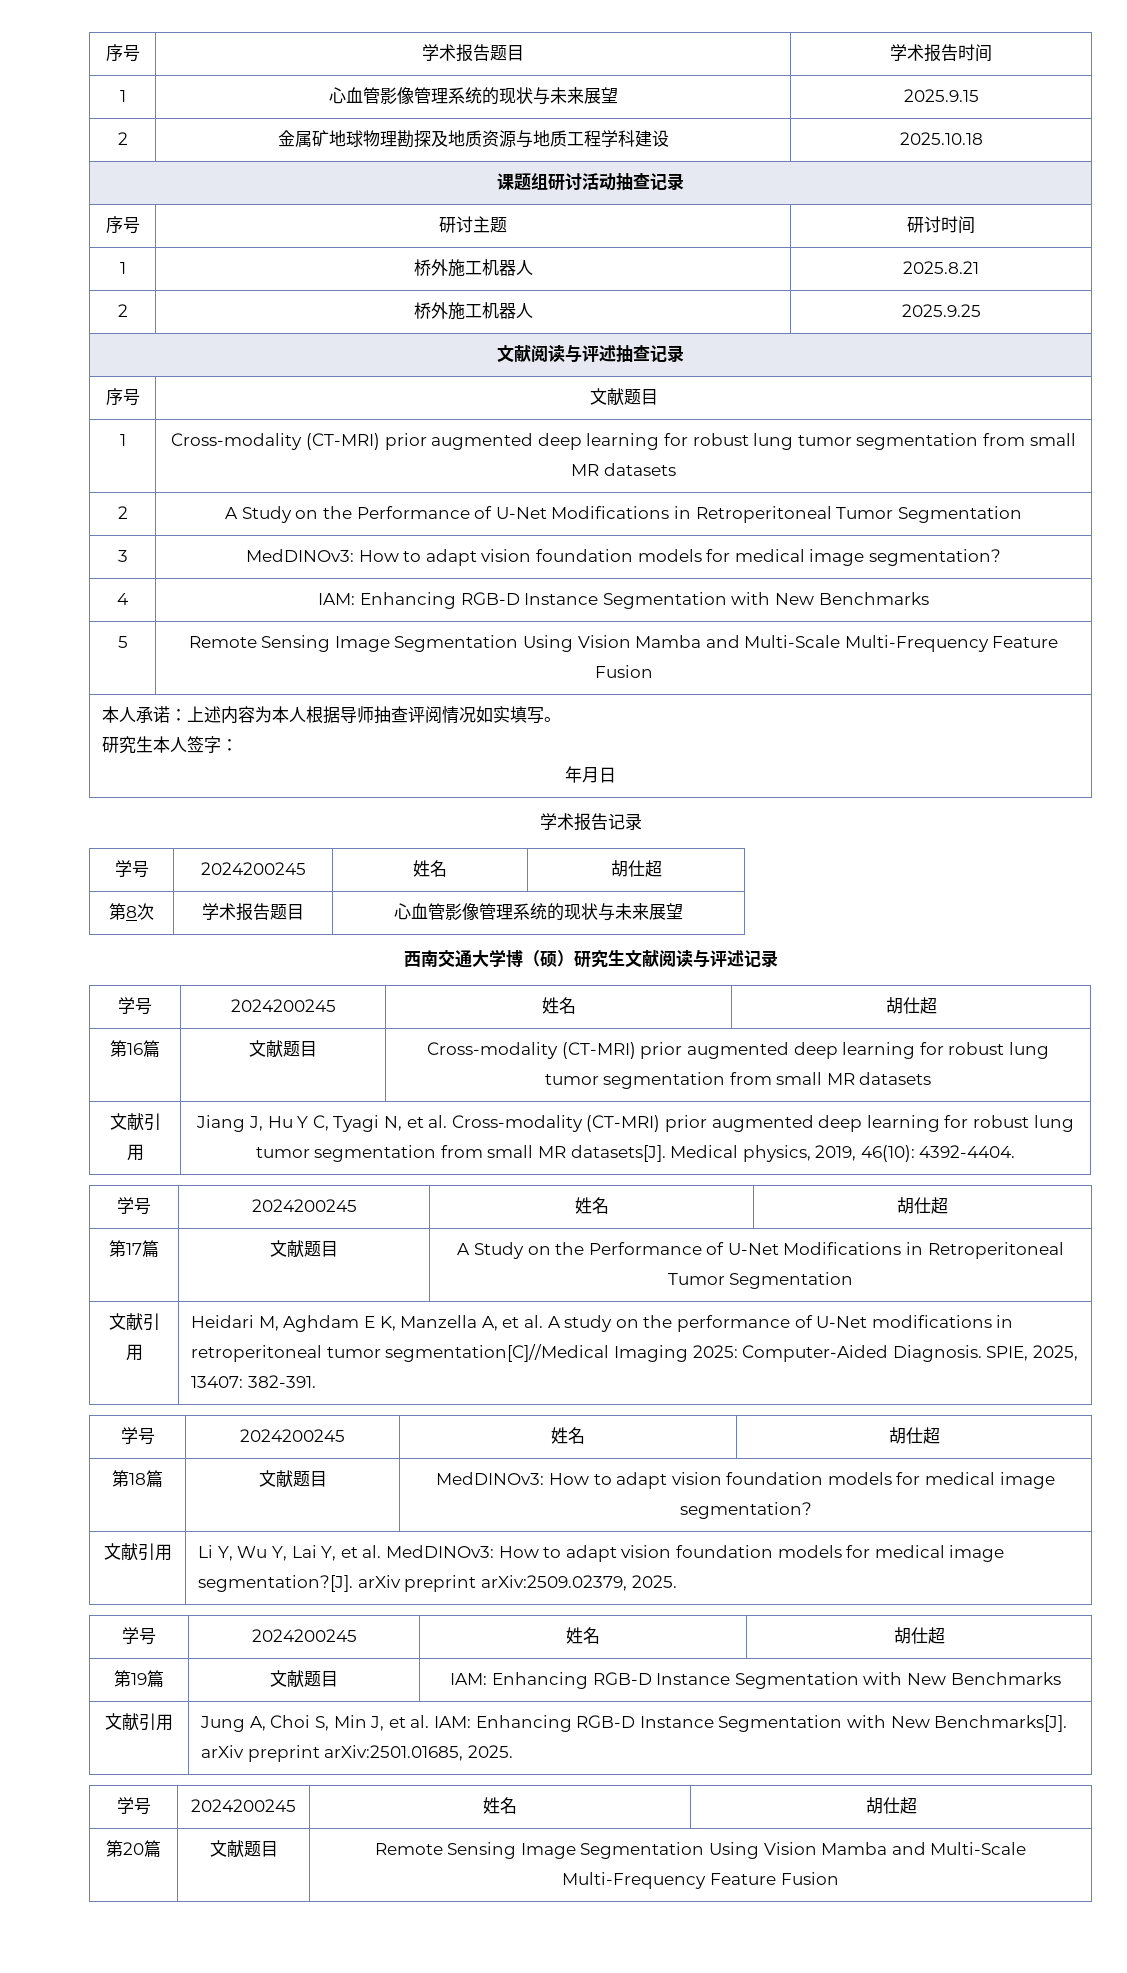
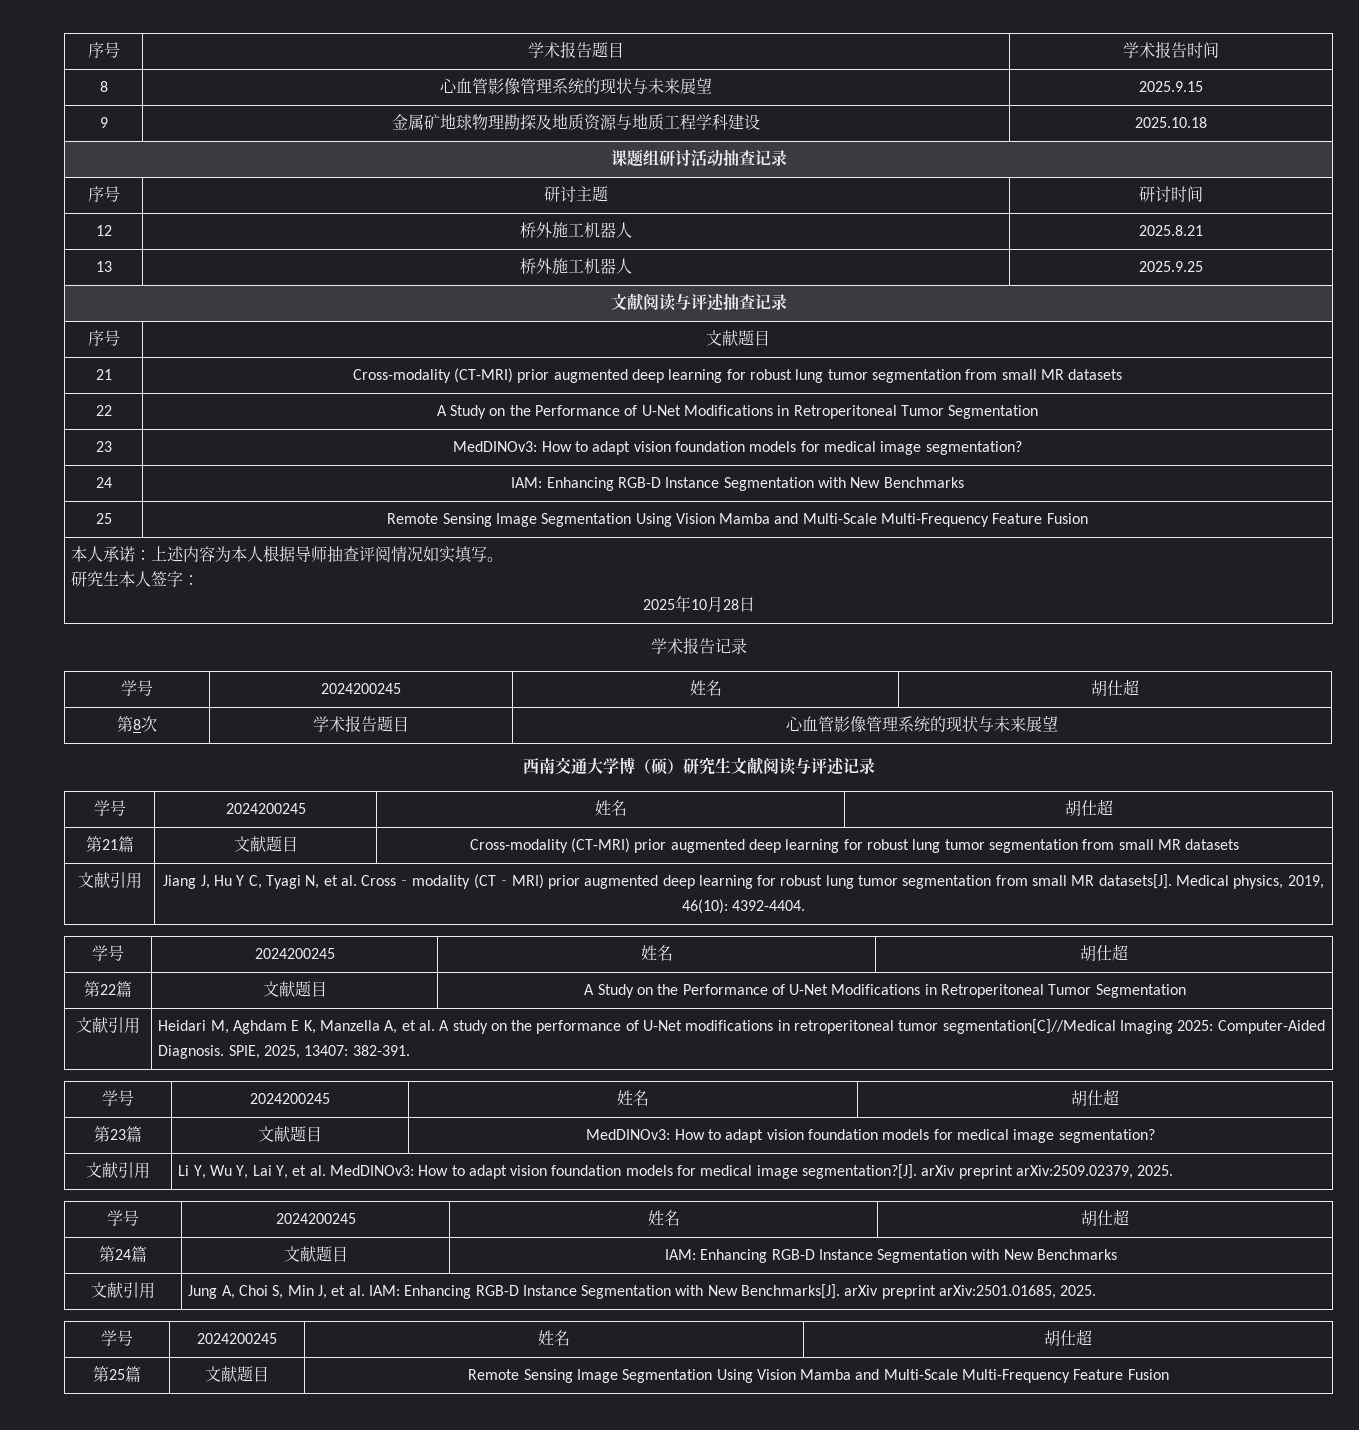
- 1 | 心血管影像管理系统的现状与未来展望 | 2025.9.15
+ 8 | 心血管影像管理系统的现状与未来展望 | 2025.9.15
- 2 | 金属矿地球物理勘探及地质资源与地质工程学科建设 | 2025.10.18
+ 9 | 金属矿地球物理勘探及地质资源与地质工程学科建设 | 2025.10.18
- 1 | 桥外施工机器人 | 2025.8.21
+ 12 | 桥外施工机器人 | 2025.8.21
- 2 | 桥外施工机器人 | 2025.9.25
+ 13 | 桥外施工机器人 | 2025.9.25
- 1 | Cross-modality (CT-MRI) prior augmented deep learning for robust lung tumor segmentation from small MR datasets
+ 21 | Cross-modality (CT-MRI) prior augmented deep learning for robust lung tumor segmentation from small MR datasets
- 2 | A Study on the Performance of U-Net Modifications in Retroperitoneal Tumor Segmentation
+ 22 | A Study on the Performance of U-Net Modifications in Retroperitoneal Tumor Segmentation
- 3 | MedDINOv3: How to adapt vision foundation models for medical image segmentation?
+ 23 | MedDINOv3: How to adapt vision foundation models for medical image segmentation?
- 4 | IAM: Enhancing RGB-D Instance Segmentation with New Benchmarks
- 5 | Remote Sensing Image Segmentation Using Vision Mamba and Multi-Scale Multi-Frequency Feature Fusion
+ 24 | IAM: Enhancing RGB-D Instance Segmentation with New Benchmarks
+ 25 | Remote Sensing Image Segmentation Using Vision Mamba and Multi-Scale Multi-Frequency Feature Fusion
  本人承诺：上述内容为本人根据导师抽查评阅情况如实填写。
  研究生本人签字：
- 年月日
+ 2025年10月28日
- 第16篇 | 文献题目 | Cross-modality (CT-MRI) prior augmented deep learning for robust lung tumor segmentation from small MR datasets
+ 第21篇 | 文献题目 | Cross-modality (CT-MRI) prior augmented deep learning for robust lung tumor segmentation from small MR datasets
- 第17篇 | 文献题目 | A Study on the Performance of U-Net Modifications in Retroperitoneal Tumor Segmentation
+ 第22篇 | 文献题目 | A Study on the Performance of U-Net Modifications in Retroperitoneal Tumor Segmentation
- 第18篇 | 文献题目 | MedDINOv3: How to adapt vision foundation models for medical image segmentation?
+ 第23篇 | 文献题目 | MedDINOv3: How to adapt vision foundation models for medical image segmentation?
- 第19篇 | 文献题目 | IAM: Enhancing RGB-D Instance Segmentation with New Benchmarks
+ 第24篇 | 文献题目 | IAM: Enhancing RGB-D Instance Segmentation with New Benchmarks
- 第20篇 | 文献题目 | Remote Sensing Image Segmentation Using Vision Mamba and Multi-Scale Multi-Frequency Feature Fusion
+ 第25篇 | 文献题目 | Remote Sensing Image Segmentation Using Vision Mamba and Multi-Scale Multi-Frequency Feature Fusion

